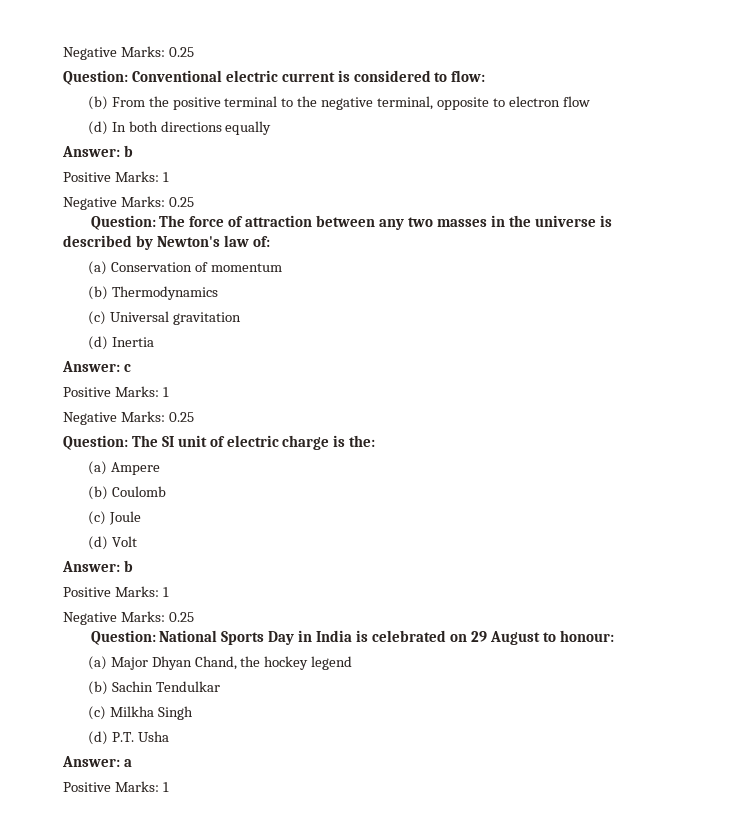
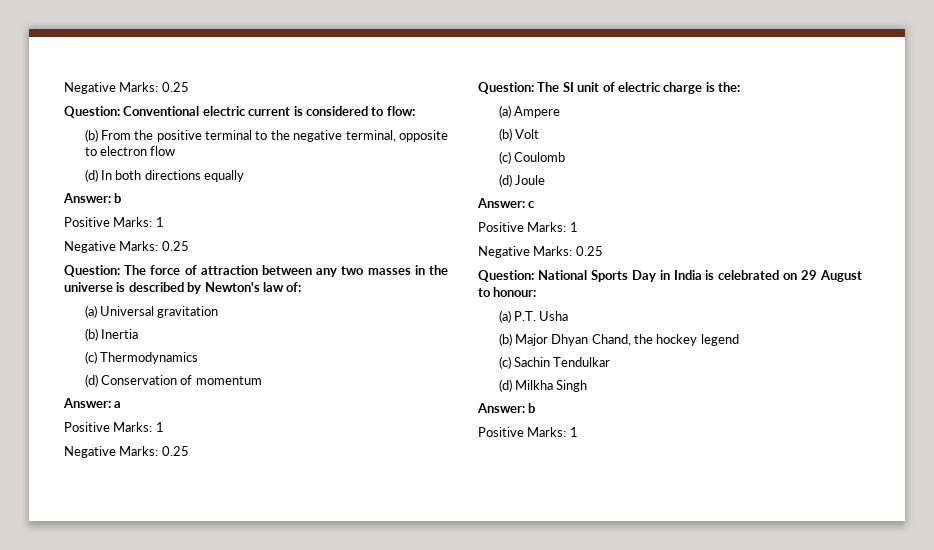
- (a) Conservation of momentum
- (b) Thermodynamics
- (c) Universal gravitation
- (d) Inertia
- Answer: c
+ (a) Universal gravitation
+ (b) Inertia
+ (c) Thermodynamics
+ (d) Conservation of momentum
+ Answer: a
- (b) Coulomb
+ (b) Volt
+ (c) Coulomb
- (c) Joule
+ (d) Joule
- (d) Volt
- Answer: b
+ Answer: c
- (a) Major Dhyan Chand, the hockey legend
+ (a) P.T. Usha
+ (b) Major Dhyan Chand, the hockey legend
- (b) Sachin Tendulkar
+ (c) Sachin Tendulkar
- (c) Milkha Singh
- (d) P.T. Usha
- Answer: a
+ (d) Milkha Singh
+ Answer: b

